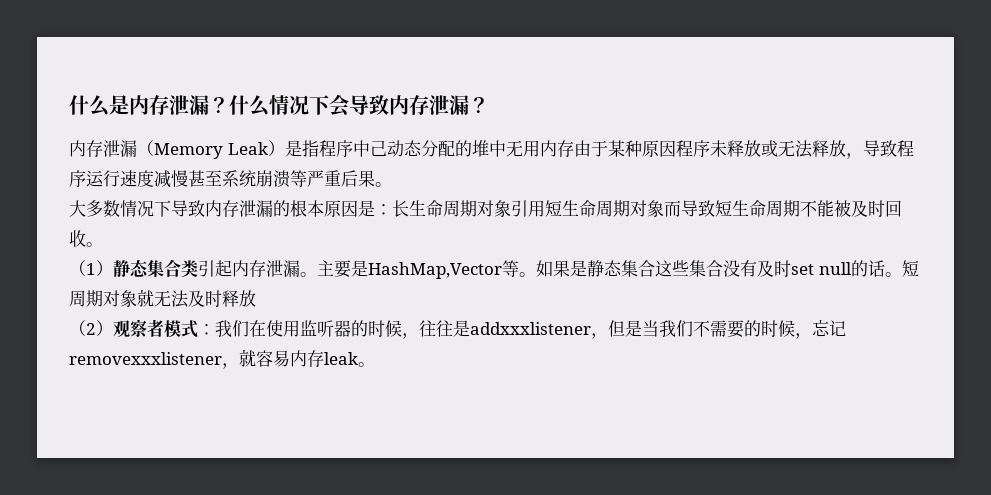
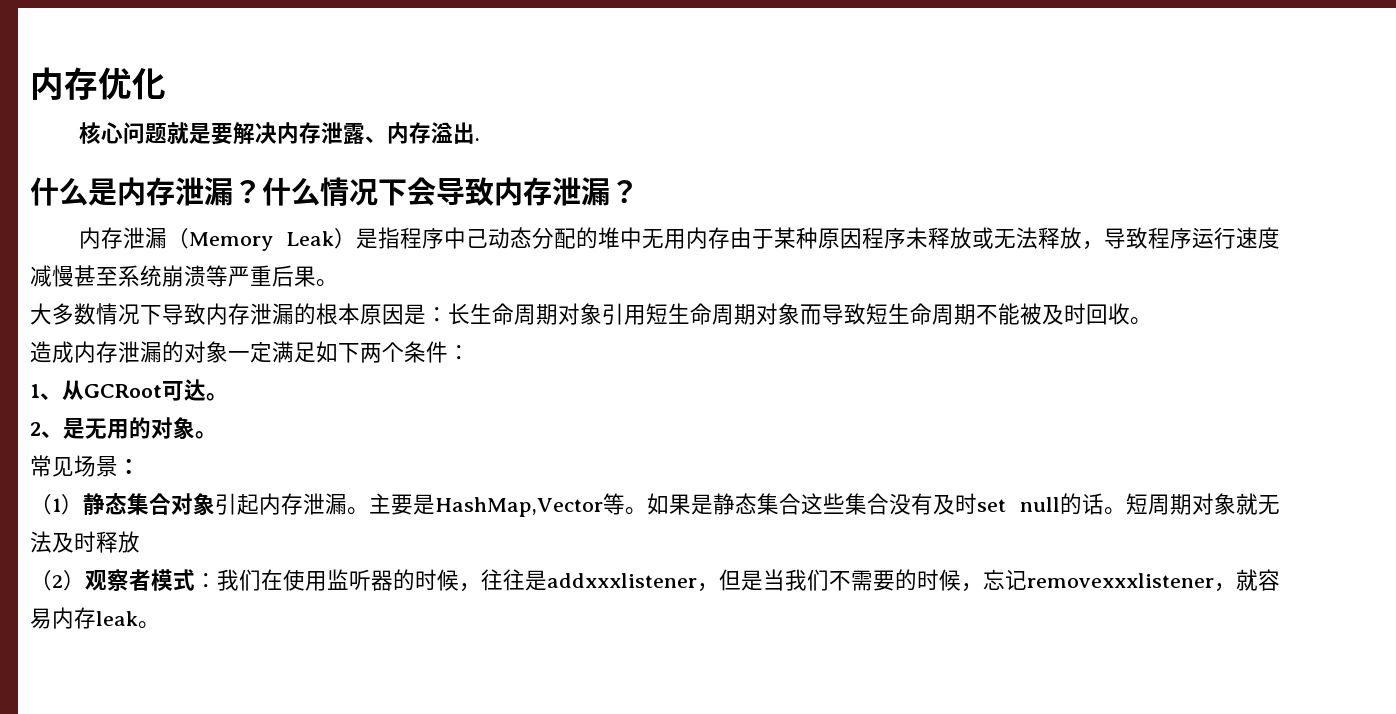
+ 内存优化
+ 核心问题就是要解决内存泄露、内存溢出.
+ 造成内存泄漏的对象一定满足如下两个条件：
+ 1、从GCRoot可达。
+ 2、是无用的对象。
+ 常见场景：
- （1）静态集合类引起内存泄漏。
+ （1）静态集合对象引起内存泄漏。

